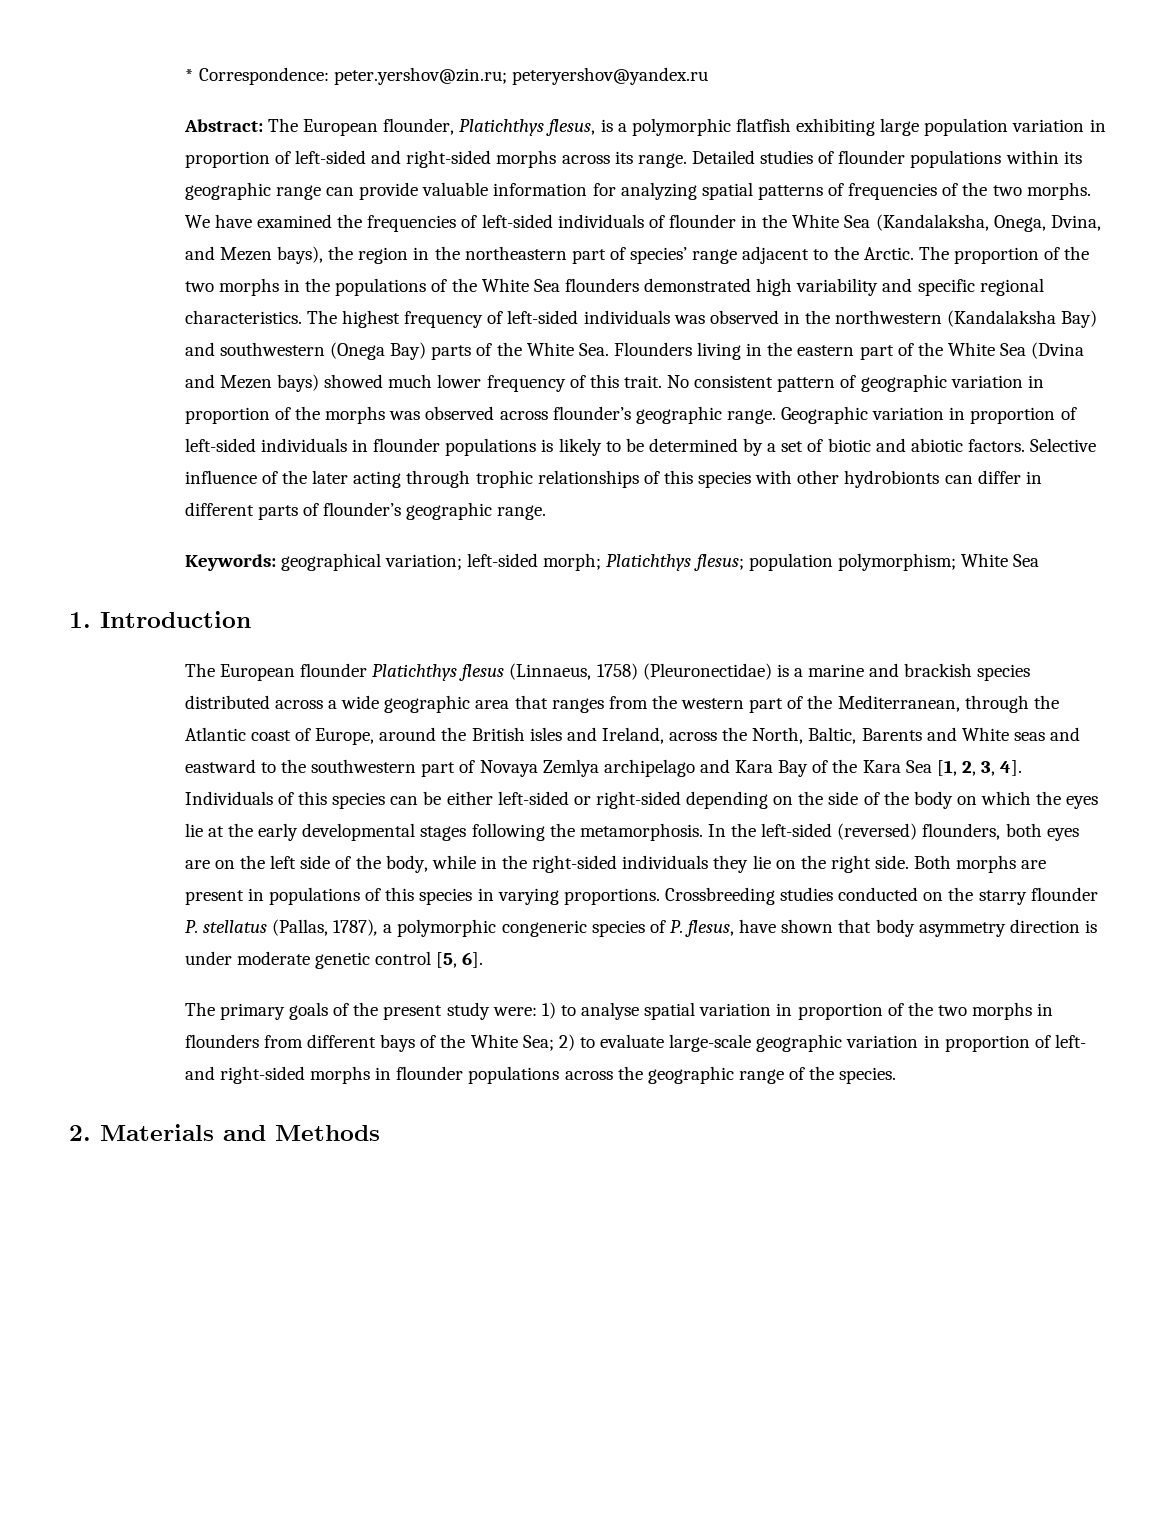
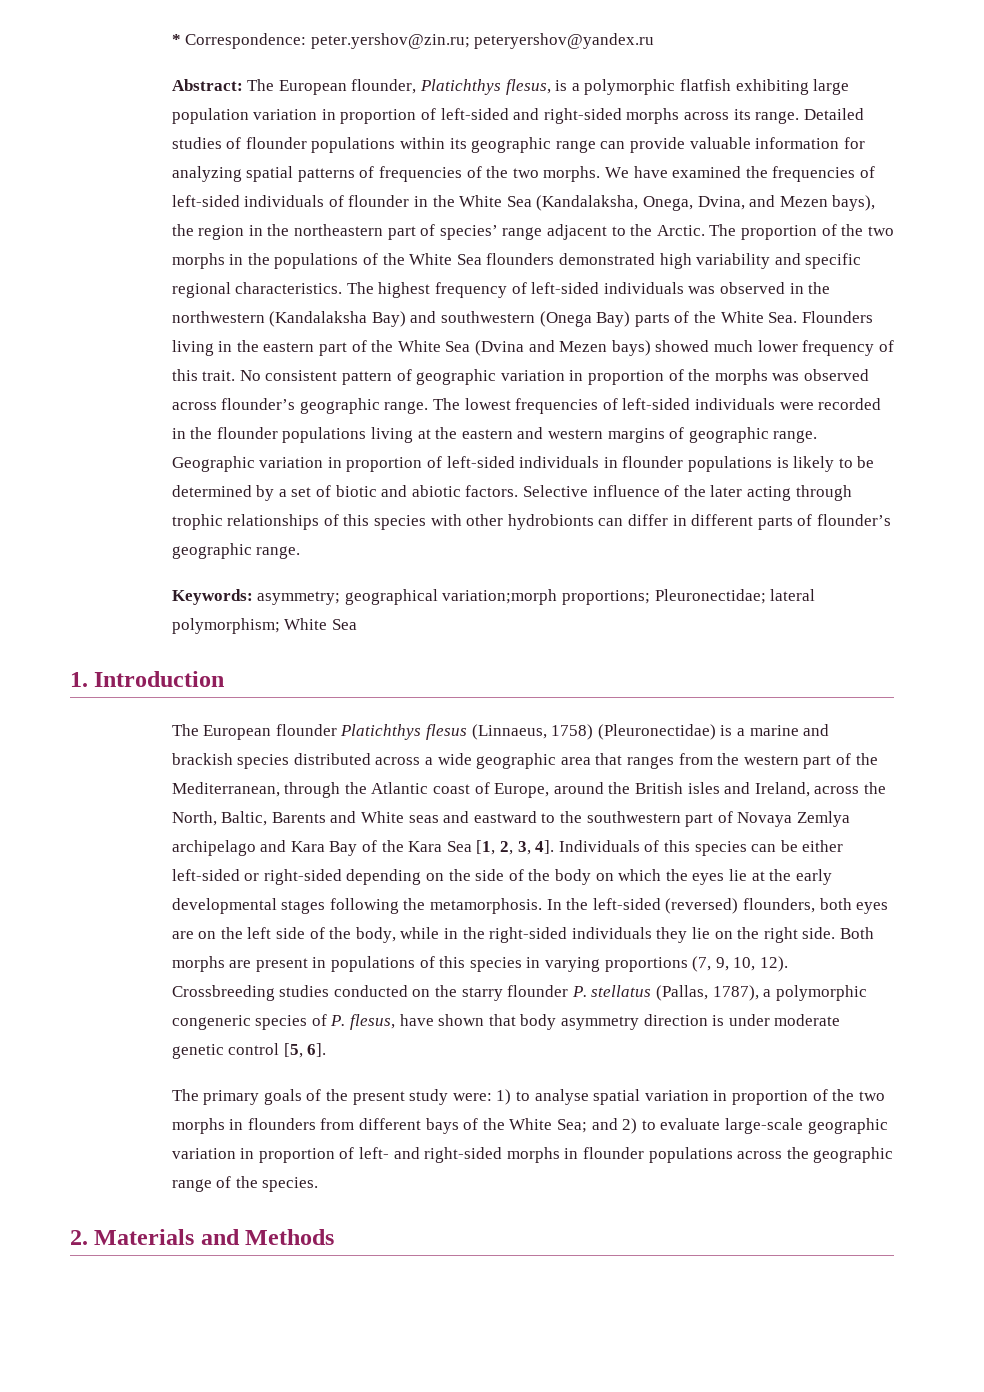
+ The lowest frequencies of left-sided individuals were recorded in the flounder populations living at the eastern and western margins of geographic range.
- Keywords: geographical variation; left-sided morph; Platichthys flesus; population polymorphism; White Sea
+ Keywords: asymmetry; geographical variation;morph proportions; Pleuronectidae; lateral polymorphism; White Sea
- Both morphs are present in populations of this species in varying proportions.
+ Both morphs are present in populations of this species in varying proportions (7, 9, 10, 12).
- The primary goals of the present study were: 1) to analyse spatial variation in proportion of the two morphs in flounders from different bays of the White Sea; 2) to evaluate large-scale geographic variation in proportion of left- and right-sided morphs in flounder populations across the geographic range of the species.
+ The primary goals of the present study were: 1) to analyse spatial variation in proportion of the two morphs in flounders from different bays of the White Sea; and 2) to evaluate large-scale geographic variation in proportion of left- and right-sided morphs in flounder populations across the geographic range of the species.

